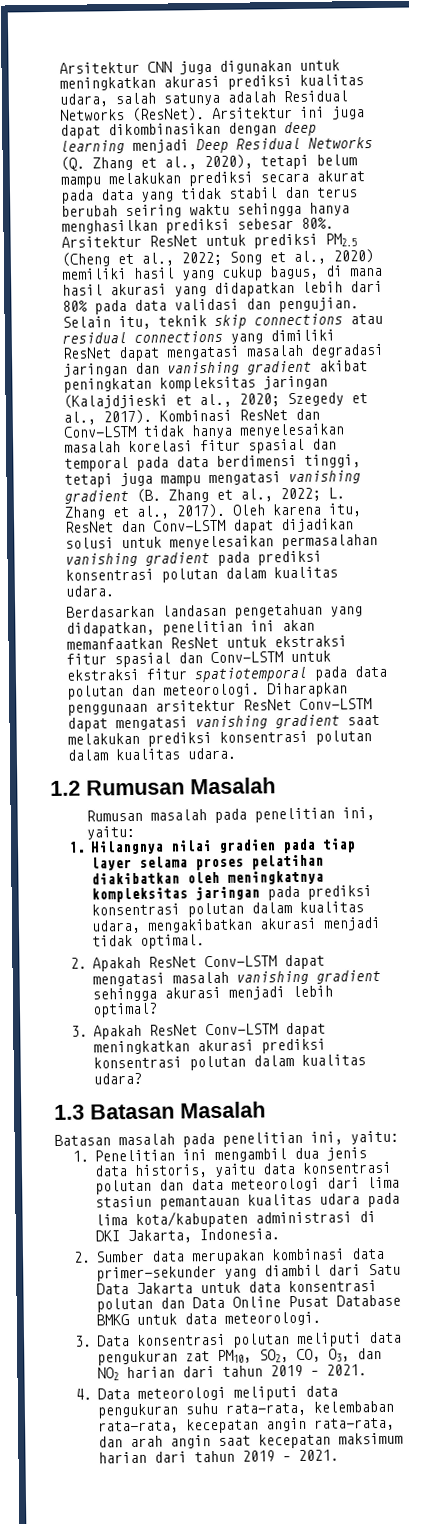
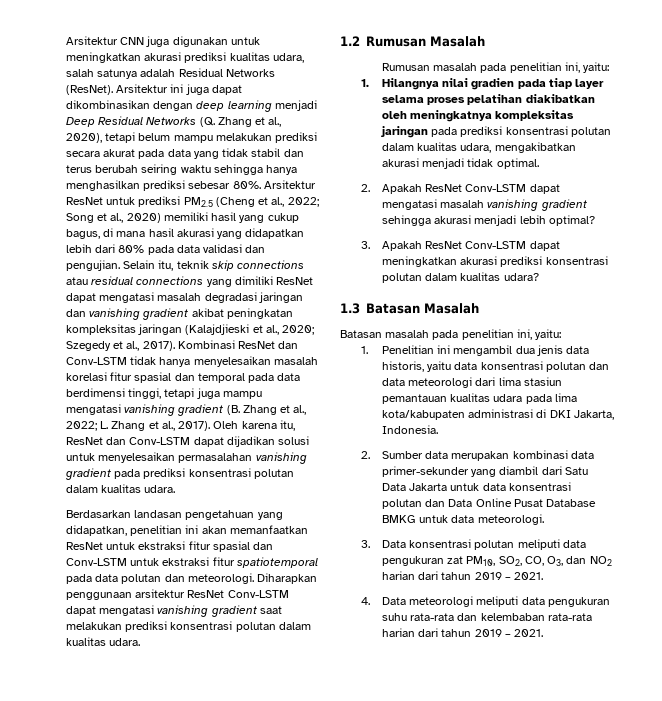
- 4. Data meteorologi meliputi data pengukuran suhu rata-rata, kelembaban rata-rata, kecepatan angin rata-rata, dan arah angin saat kecepatan maksimum harian dari tahun 2019 – 2021.
+ 4. Data meteorologi meliputi data pengukuran suhu rata-rata dan kelembaban rata-rata harian dari tahun 2019 – 2021.

